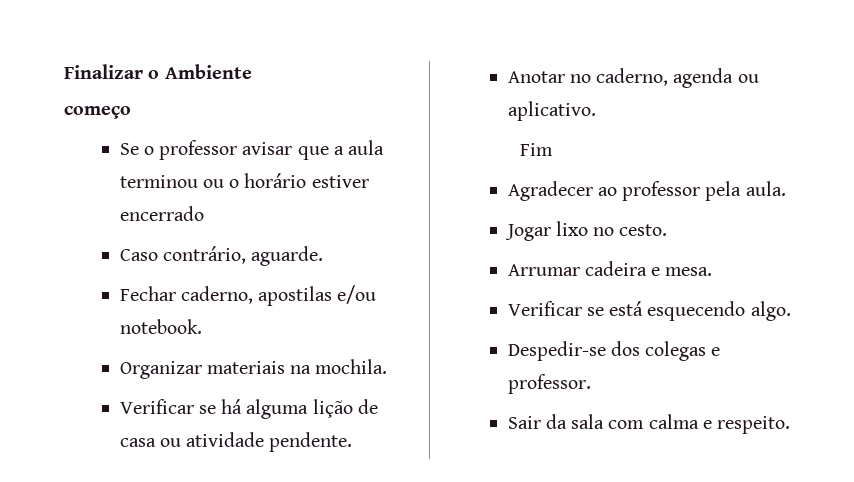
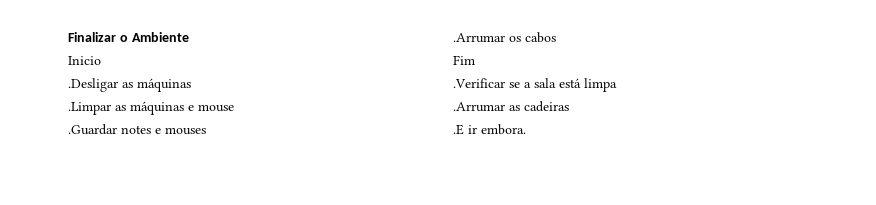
- começo
- Se o professor avisar que a aula terminou ou o horário estiver encerrado
- Caso contrário, aguarde.
- Fechar caderno, apostilas e/ou notebook.
- Organizar materiais na mochila.
- Verificar se há alguma lição de casa ou atividade pendente.
- Anotar no caderno, agenda ou aplicativo.
+ Inicio
+ .Desligar as máquinas
+ .Limpar as máquinas e mouse
+ .Guardar notes e mouses
+ .Arrumar os cabos
  Fim
- Agradecer ao professor pela aula.
- Jogar lixo no cesto.
- Arrumar cadeira e mesa.
- Verificar se está esquecendo algo.
- Despedir-se dos colegas e professor.
- Sair da sala com calma e respeito.
+ .Verificar se a sala está limpa
+ .Arrumar as cadeiras
+ .E ir embora.

